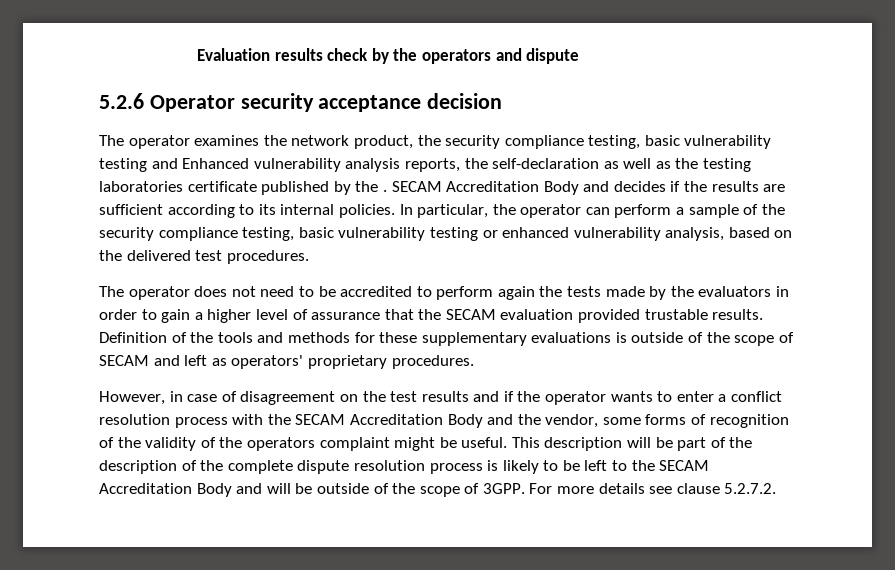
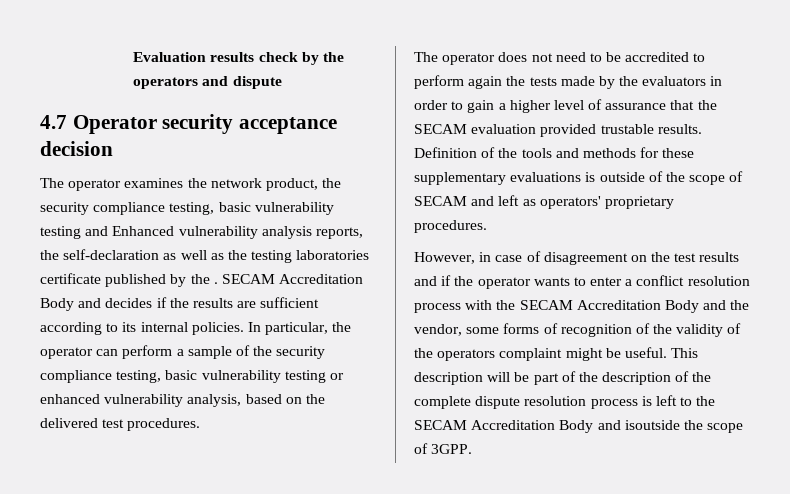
- 5.2.6 Operator security acceptance decision
+ 4.7 Operator security acceptance decision
- This description will be part of the description of the complete dispute resolution process is likely to be left to the SECAM Accreditation Body and will be outside of the scope of 3GPP. For more details see clause 5.2.7.2.
+ This description will be part of the description of the complete dispute resolution process is left to the SECAM Accreditation Body and isoutside the scope of 3GPP.

